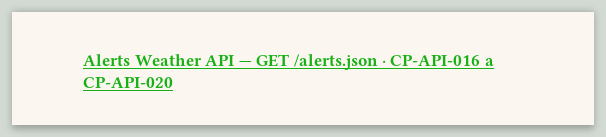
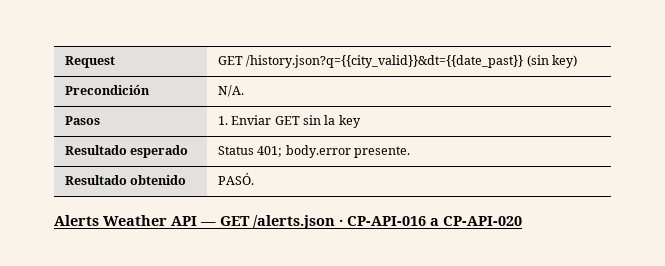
+ Request | GET /history.json?q={{city_valid}}&dt={{date_past}} (sin key)
+ Precondición | N/A.
+ Pasos | 1. Enviar GET sin la key
+ Resultado esperado | Status 401; body.error presente.
+ Resultado obtenido | PASÓ.

